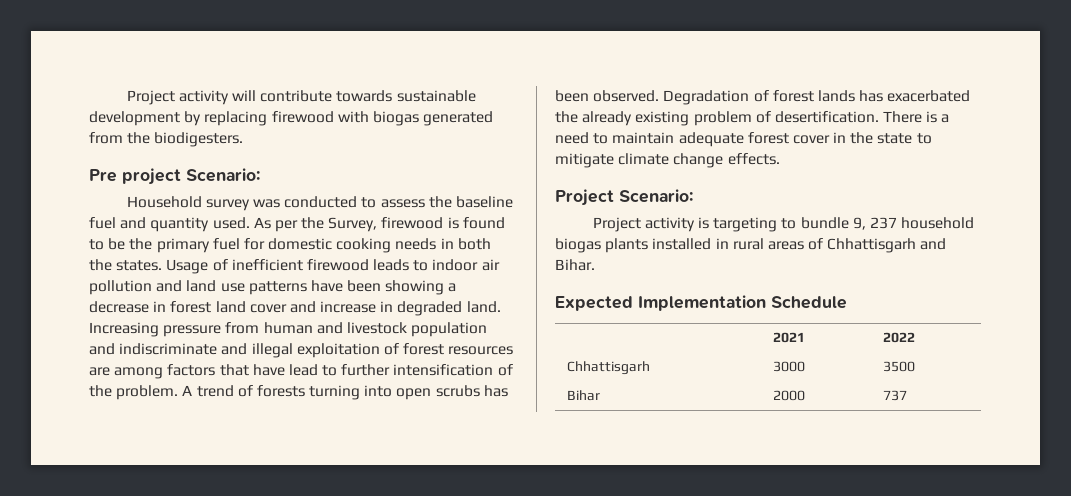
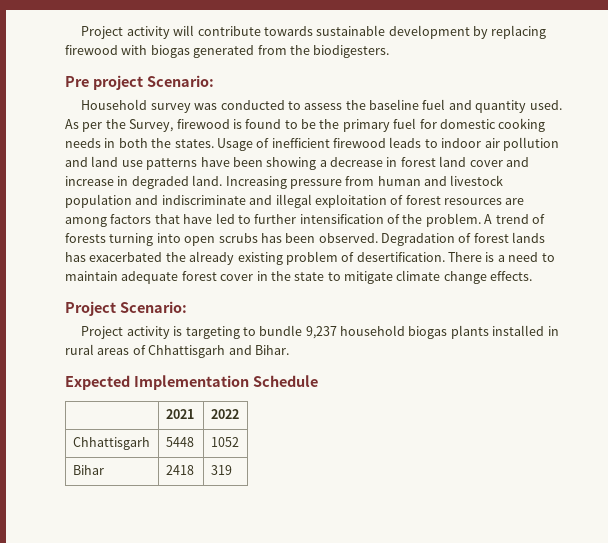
- Increasing pressure from human and livestock population and indiscriminate and illegal exploitation of forest resources are among factors that have lead to further intensification of the problem.
+ Increasing pressure from human and livestock population and indiscriminate and illegal exploitation of forest resources are among factors that have led to further intensification of the problem.
- Project activity is targeting to bundle 9, 237 household biogas plants installed in rural areas of Chhattisgarh and Bihar.
+ Project activity is targeting to bundle 9,237 household biogas plants installed in rural areas of Chhattisgarh and Bihar.
- Chhattisgarh | 3000 | 3500
+ Chhattisgarh | 5448 | 1052
- Bihar | 2000 | 737
+ Bihar | 2418 | 319

